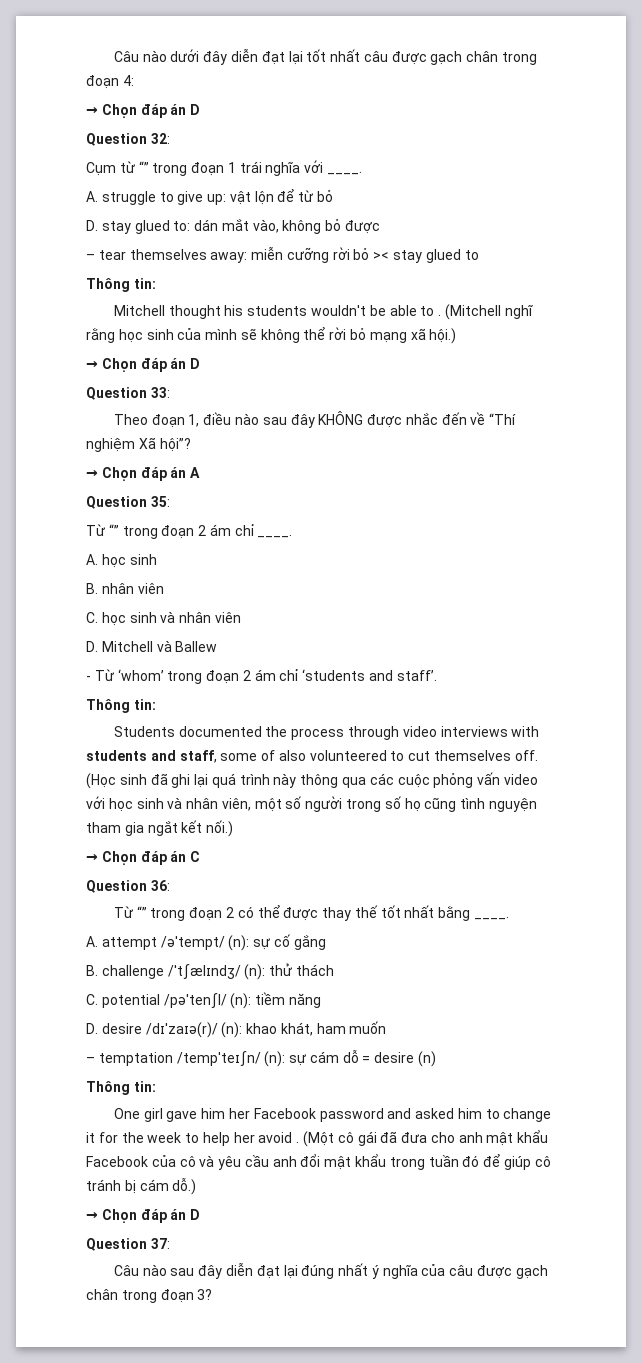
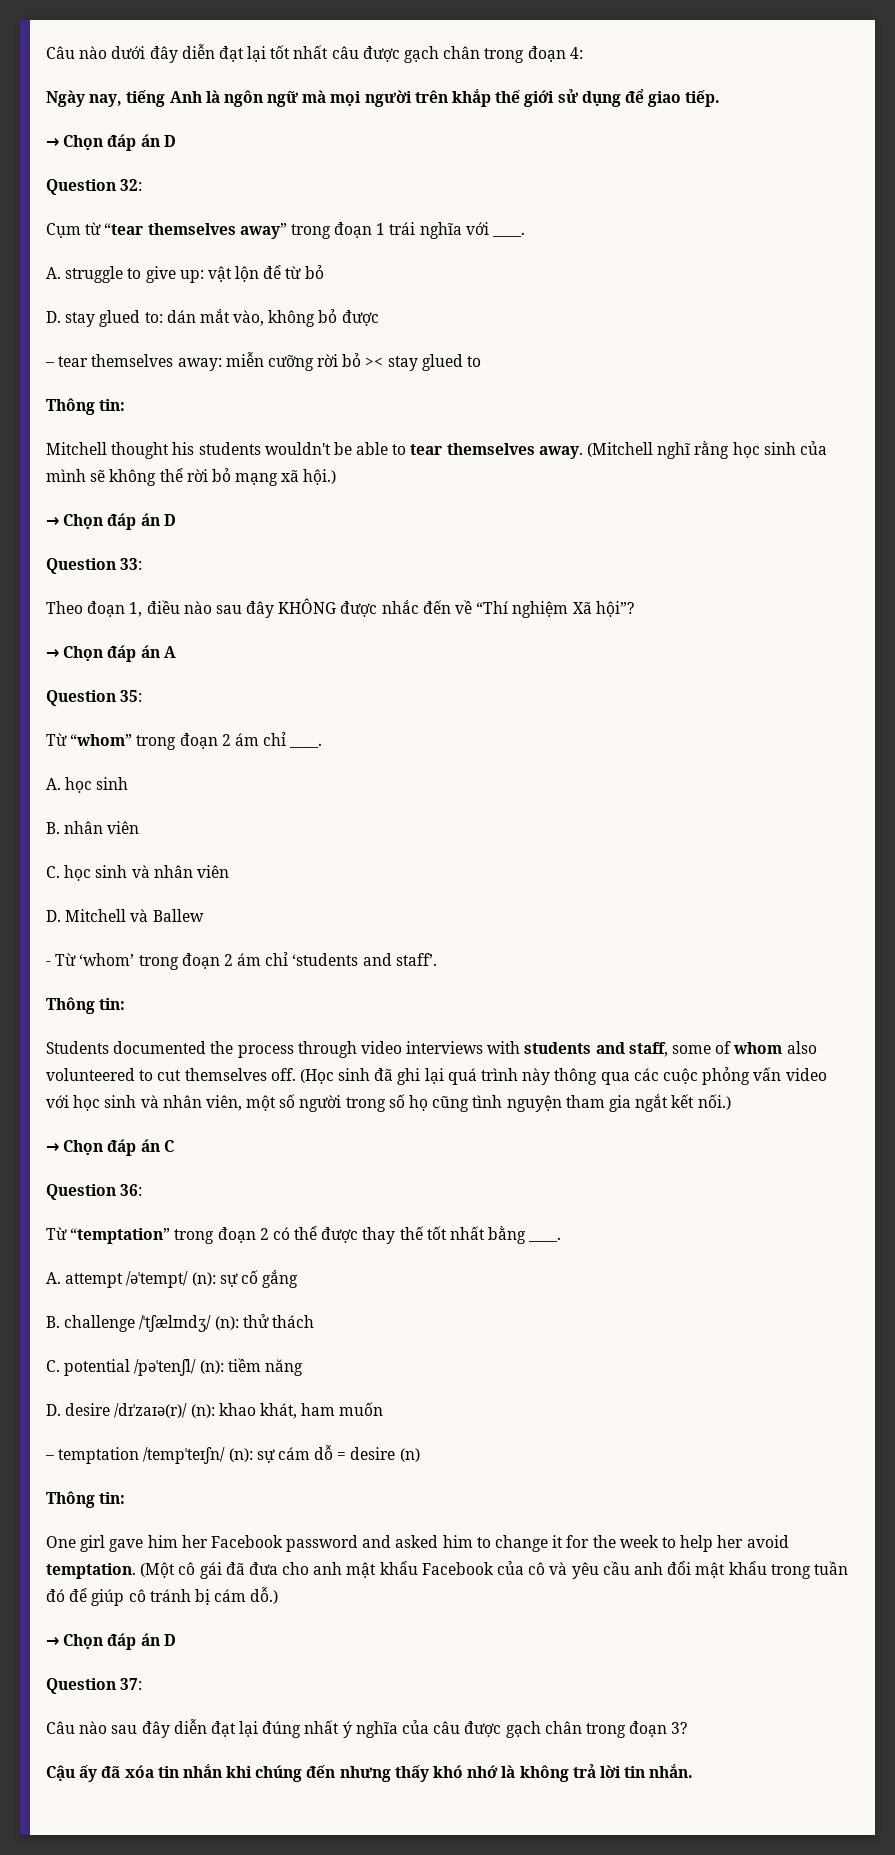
+ Ngày nay, tiếng Anh là ngôn ngữ mà mọi người trên khắp thế giới sử dụng để giao tiếp.
- Cụm từ “” trong đoạn 1 trái nghĩa với ____.
+ Cụm từ “tear themselves away” trong đoạn 1 trái nghĩa với ____.
- Mitchell thought his students wouldn't be able to .
+ Mitchell thought his students wouldn't be able to tear themselves away.
- Từ “” trong đoạn 2 ám chỉ ____.
+ Từ “whom” trong đoạn 2 ám chỉ ____.
- Students documented the process through video interviews with students and staff, some of also volunteered to cut themselves off.
+ Students documented the process through video interviews with students and staff, some of whom also volunteered to cut themselves off.
- Từ “” trong đoạn 2 có thể được thay thế tốt nhất bằng ____.
+ Từ “temptation” trong đoạn 2 có thể được thay thế tốt nhất bằng ____.
- One girl gave him her Facebook password and asked him to change it for the week to help her avoid .
+ One girl gave him her Facebook password and asked him to change it for the week to help her avoid temptation.
+ Cậu ấy đã xóa tin nhắn khi chúng đến nhưng thấy khó nhớ là không trả lời tin nhắn.

